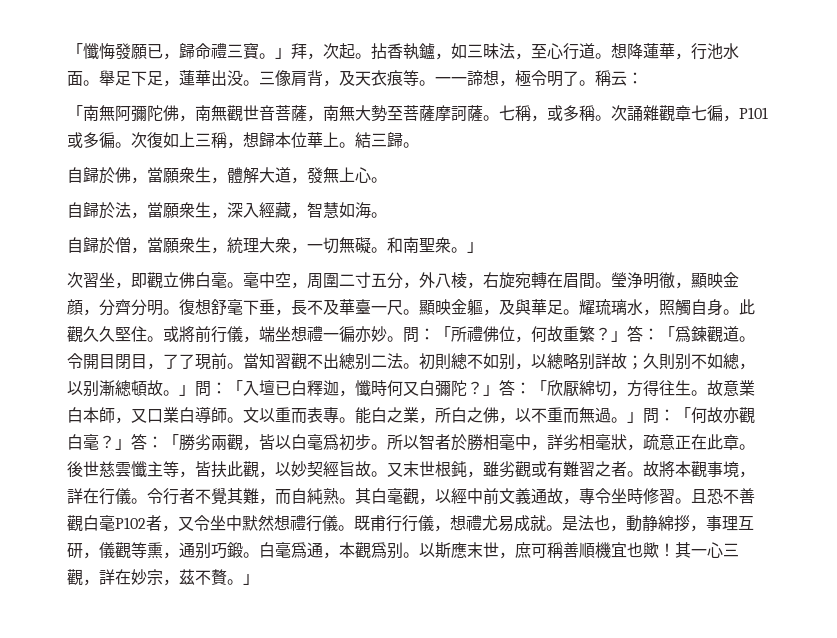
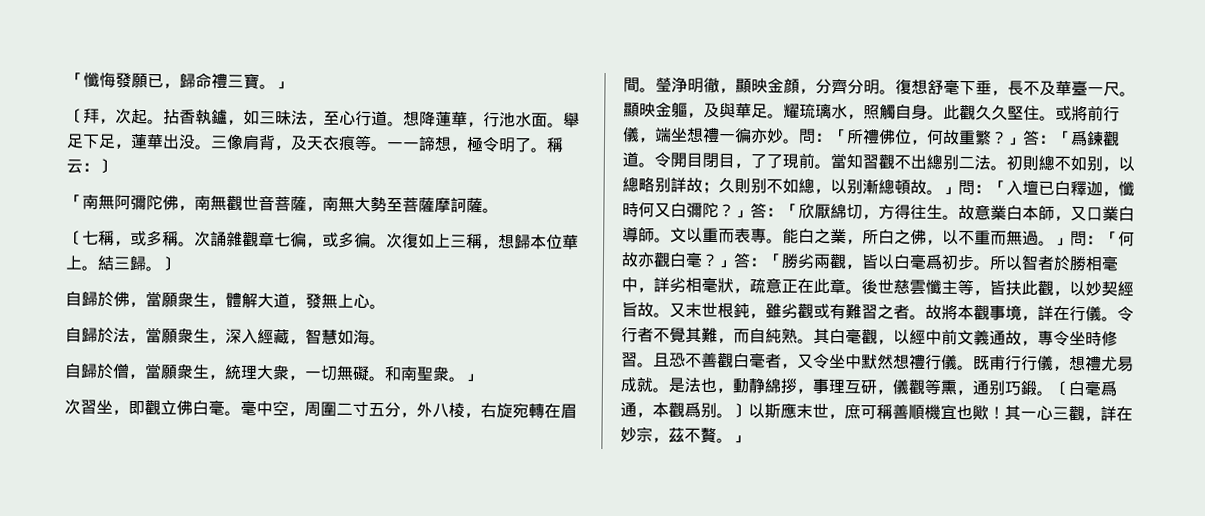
- 「懺悔發願已，歸命禮三寶。」拜，次起。
+ 「懺悔發願已，歸命禮三寶。」
+ 〔拜，次起。
- 稱云：
+ 稱云：〕
- 「南無阿彌陀佛，南無觀世音菩薩，南無大勢至菩薩摩訶薩。七稱，或多稱。
+ 「南無阿彌陀佛，南無觀世音菩薩，南無大勢至菩薩摩訶薩。
+ 〔七稱，或多稱。
- 次誦雜觀章七徧，P101或多徧。
+ 次誦雜觀章七徧，或多徧。
- 結三歸。
+ 結三歸。〕
- 且恐不善觀白毫P102者，又令坐中默然想禮行儀。
+ 且恐不善觀白毫者，又令坐中默然想禮行儀。
- 白毫爲通，本觀爲别。
+ 〔白毫爲通，本觀爲别。
- 以斯應末世，庶可稱善順機宜也歟！
+ 〕以斯應末世，庶可稱善順機宜也歟！

